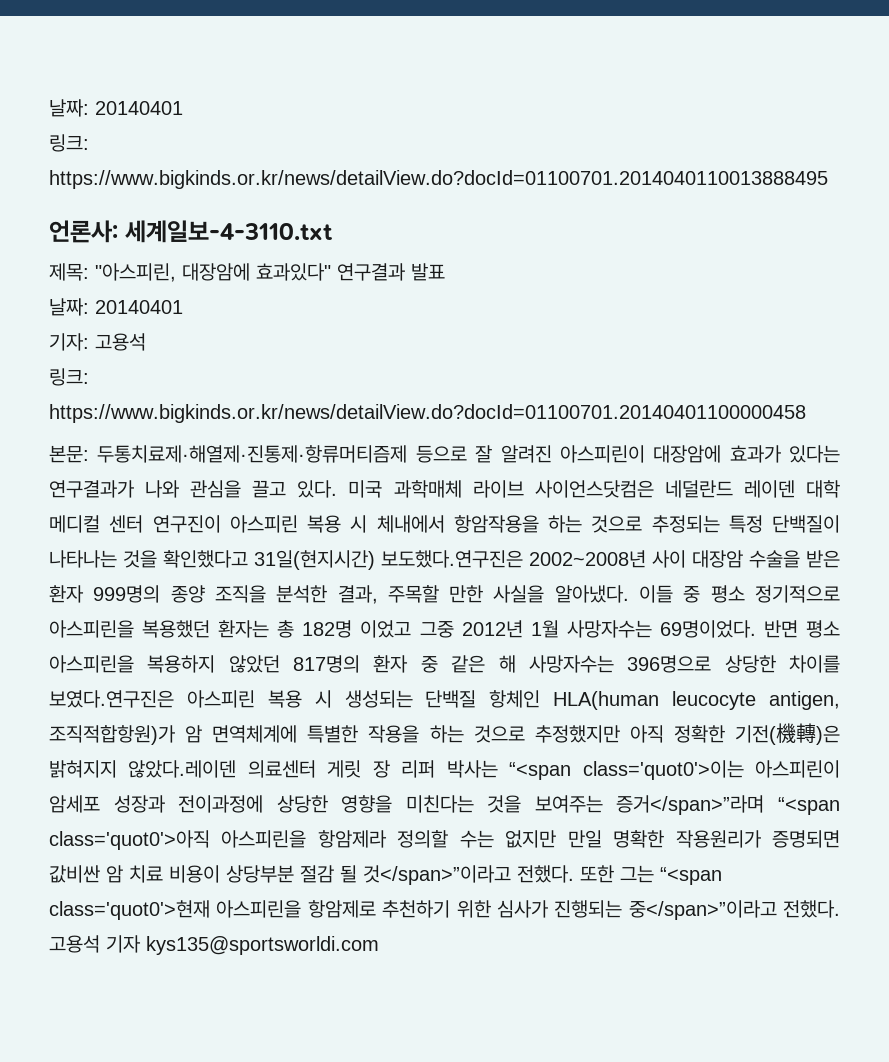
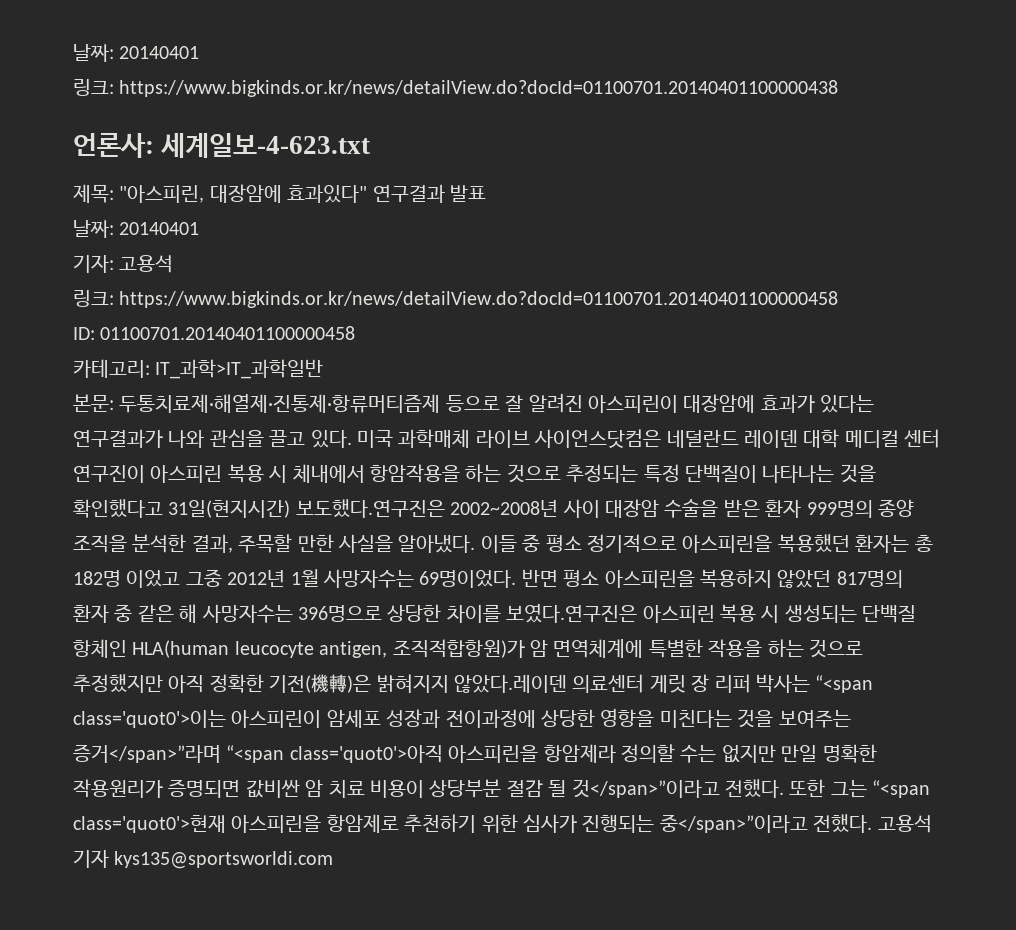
- 링크: https://www.bigkinds.or.kr/news/detailView.do?docId=01100701.2014040110013888495
+ 링크: https://www.bigkinds.or.kr/news/detailView.do?docId=01100701.20140401100000438
- 언론사: 세계일보-4-3110.txt
+ 언론사: 세계일보-4-623.txt
+ ID: 01100701.20140401100000458
+ 카테고리: IT_과학>IT_과학일반

